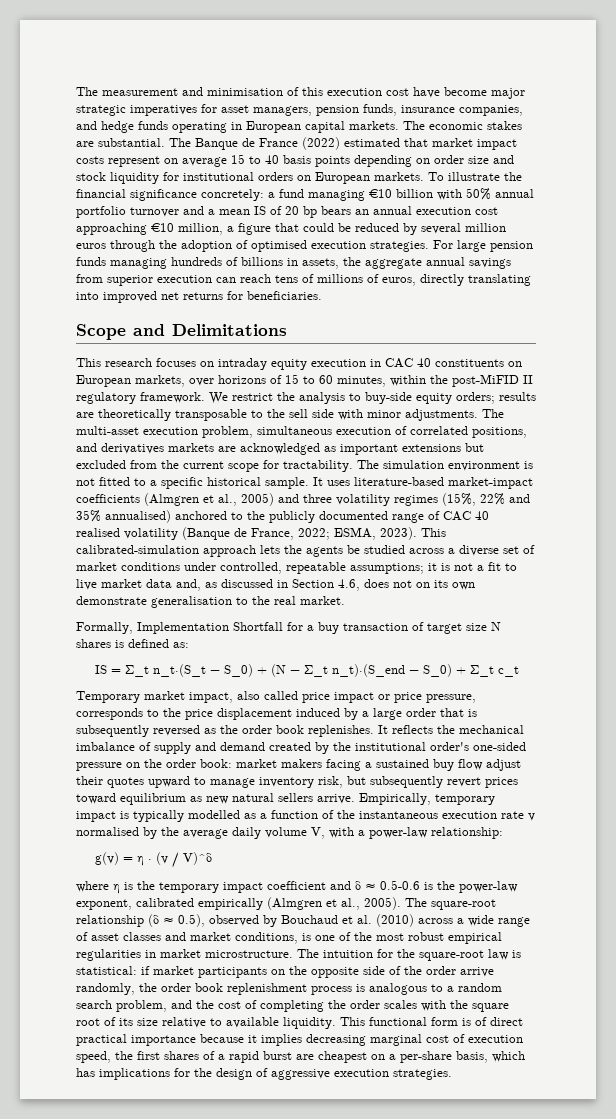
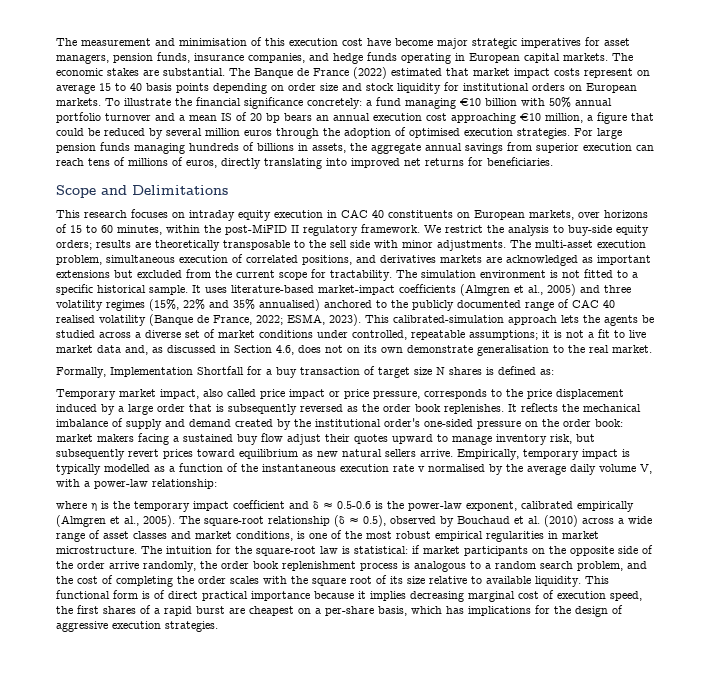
- IS = Σ_t n_t·(S_t − S_0) + (N − Σ_t n_t)·(S_end − S_0) + Σ_t c_t
- g(v) = η · (v / V)^δ

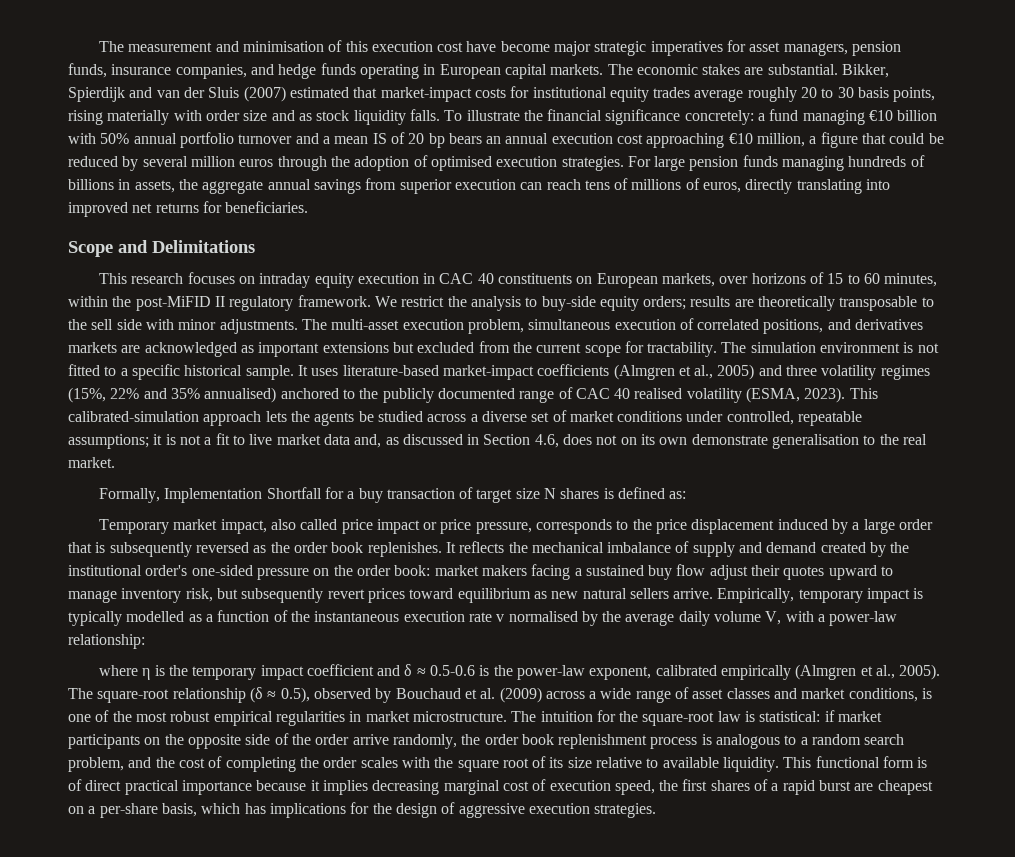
- The Banque de France (2022) estimated that market impact costs represent on average 15 to 40 basis points depending on order size and stock liquidity for institutional orders on European markets.
+ Bikker, Spierdijk and van der Sluis (2007) estimated that market-impact costs for institutional equity trades average roughly 20 to 30 basis points, rising materially with order size and as stock liquidity falls.
- It uses literature-based market-impact coefficients (Almgren et al., 2005) and three volatility regimes (15%, 22% and 35% annualised) anchored to the publicly documented range of CAC 40 realised volatility (Banque de France, 2022; ESMA, 2023).
+ It uses literature-based market-impact coefficients (Almgren et al., 2005) and three volatility regimes (15%, 22% and 35% annualised) anchored to the publicly documented range of CAC 40 realised volatility (ESMA, 2023).
- The square-root relationship (δ ≈ 0.5), observed by Bouchaud et al. (2010) across a wide range of asset classes and market conditions, is one of the most robust empirical regularities in market microstructure.
+ The square-root relationship (δ ≈ 0.5), observed by Bouchaud et al. (2009) across a wide range of asset classes and market conditions, is one of the most robust empirical regularities in market microstructure.

